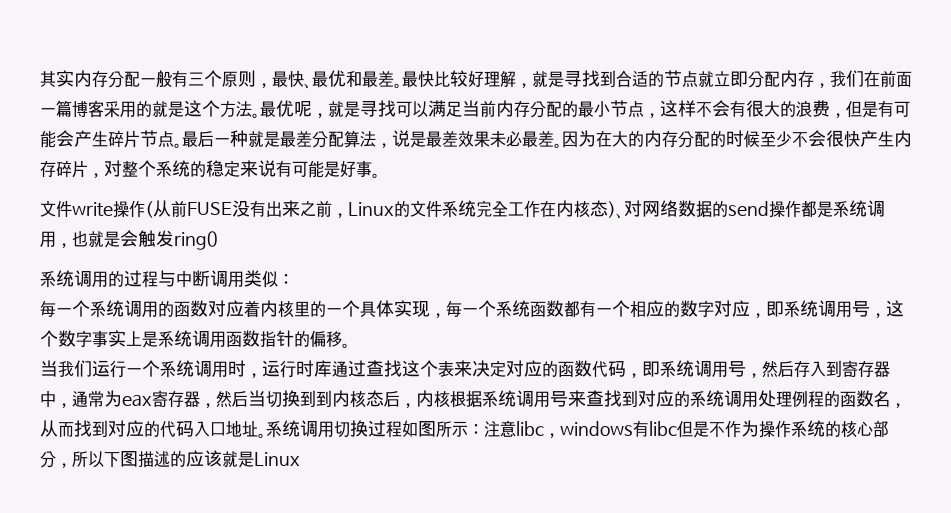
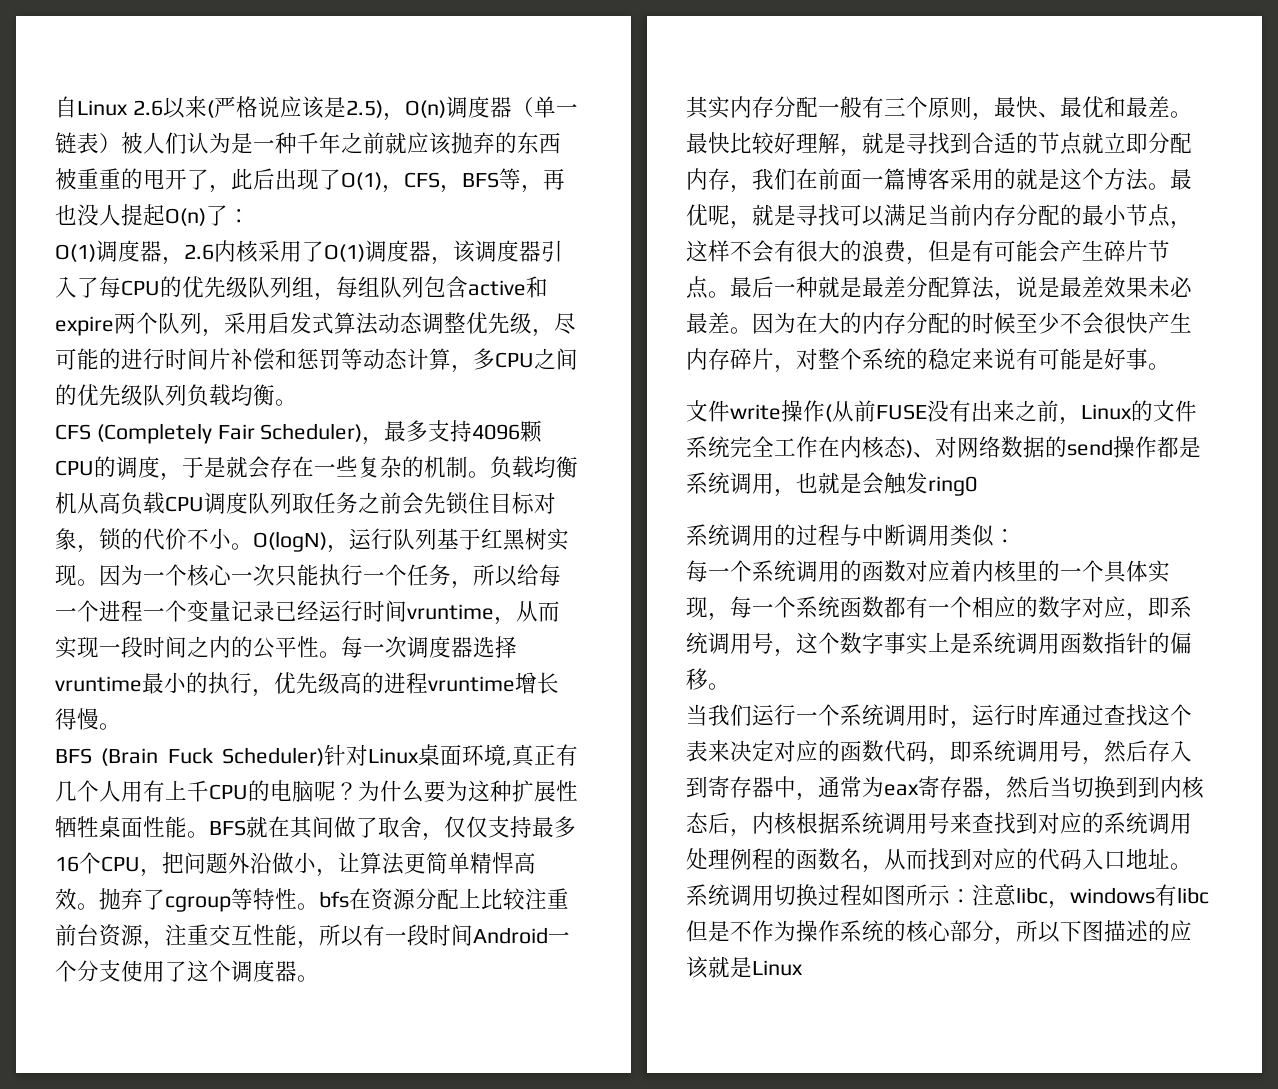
+ 自Linux 2.6以来(严格说应该是2.5)，O(n)调度器（单一链表）被人们认为是一种千年之前就应该抛弃的东西被重重的甩开了，此后出现了O(1)，CFS，BFS等，再也没人提起O(n)了：
+ O(1)调度器，2.6内核采用了O(1)调度器，该调度器引入了每CPU的优先级队列组，每组队列包含active和expire两个队列，采用启发式算法动态调整优先级，尽可能的进行时间片补偿和惩罚等动态计算，多CPU之间的优先级队列负载均衡。
+ CFS (Completely Fair Scheduler)，最多支持4096颗CPU的调度，于是就会存在一些复杂的机制。负载均衡机从高负载CPU调度队列取任务之前会先锁住目标对象，锁的代价不小。O(logN)，运行队列基于红黑树实现。因为一个核心一次只能执行一个任务，所以给每一个进程一个变量记录已经运行时间vruntime，从而实现一段时间之内的公平性。每一次调度器选择vruntime最小的执行，优先级高的进程vruntime增长得慢。
+ BFS (Brain Fuck Scheduler)针对Linux桌面环境,真正有几个人用有上千CPU的电脑呢？为什么要为这种扩展性牺牲桌面性能。BFS就在其间做了取舍，仅仅支持最多16个CPU，把问题外沿做小，让算法更简单精悍高效。抛弃了cgroup等特性。bfs在资源分配上比较注重前台资源，注重交互性能，所以有一段时间Android一个分支使用了这个调度器。

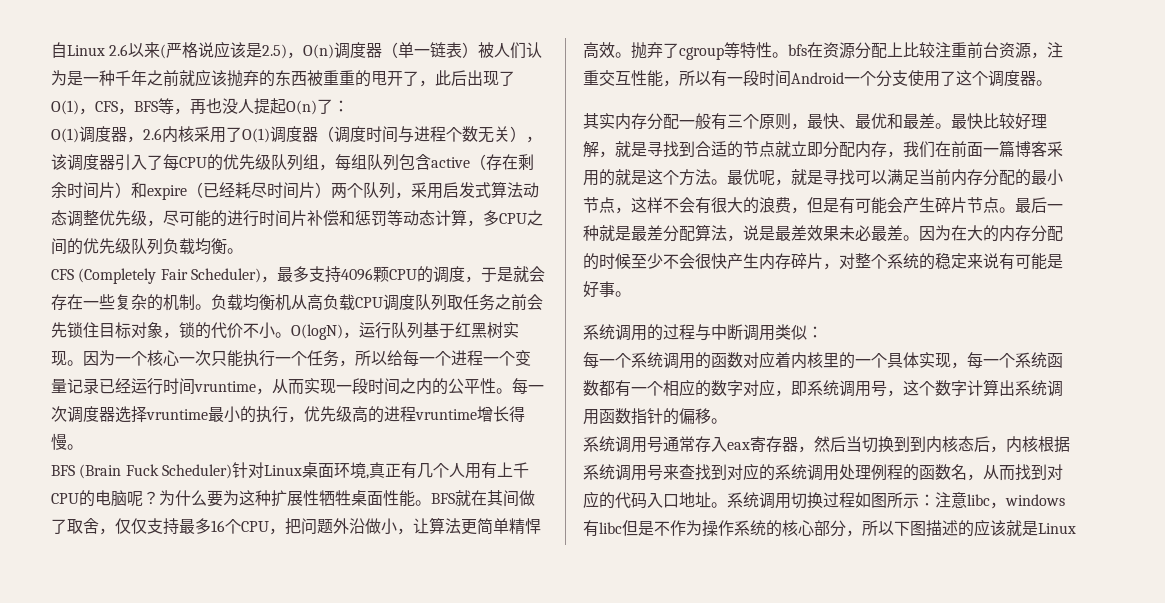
- O(1)调度器，2.6内核采用了O(1)调度器，该调度器引入了每CPU的优先级队列组，每组队列包含active和expire两个队列，采用启发式算法动态调整优先级，尽可能的进行时间片补偿和惩罚等动态计算，多CPU之间的优先级队列负载均衡。
+ O(1)调度器，2.6内核采用了O(1)调度器（调度时间与进程个数无关），该调度器引入了每CPU的优先级队列组，每组队列包含active（存在剩余时间片）和expire（已经耗尽时间片）两个队列，采用启发式算法动态调整优先级，尽可能的进行时间片补偿和惩罚等动态计算，多CPU之间的优先级队列负载均衡。
- 文件write操作(从前FUSE没有出来之前，Linux的文件系统完全工作在内核态)、对网络数据的send操作都是系统调用，也就是会触发ring0
- 每一个系统调用的函数对应着内核里的一个具体实现，每一个系统函数都有一个相应的数字对应，即系统调用号，这个数字事实上是系统调用函数指针的偏移。
+ 每一个系统调用的函数对应着内核里的一个具体实现，每一个系统函数都有一个相应的数字对应，即系统调用号，这个数字计算出系统调用函数指针的偏移。
- 当我们运行一个系统调用时，运行时库通过查找这个表来决定对应的函数代码，即系统调用号，然后存入到寄存器中，通常为eax寄存器，然后当切换到到内核态后，内核根据系统调用号来查找到对应的系统调用处理例程的函数名，从而找到对应的代码入口地址。
+ 系统调用号通常存入eax寄存器，然后当切换到到内核态后，内核根据系统调用号来查找到对应的系统调用处理例程的函数名，从而找到对应的代码入口地址。

